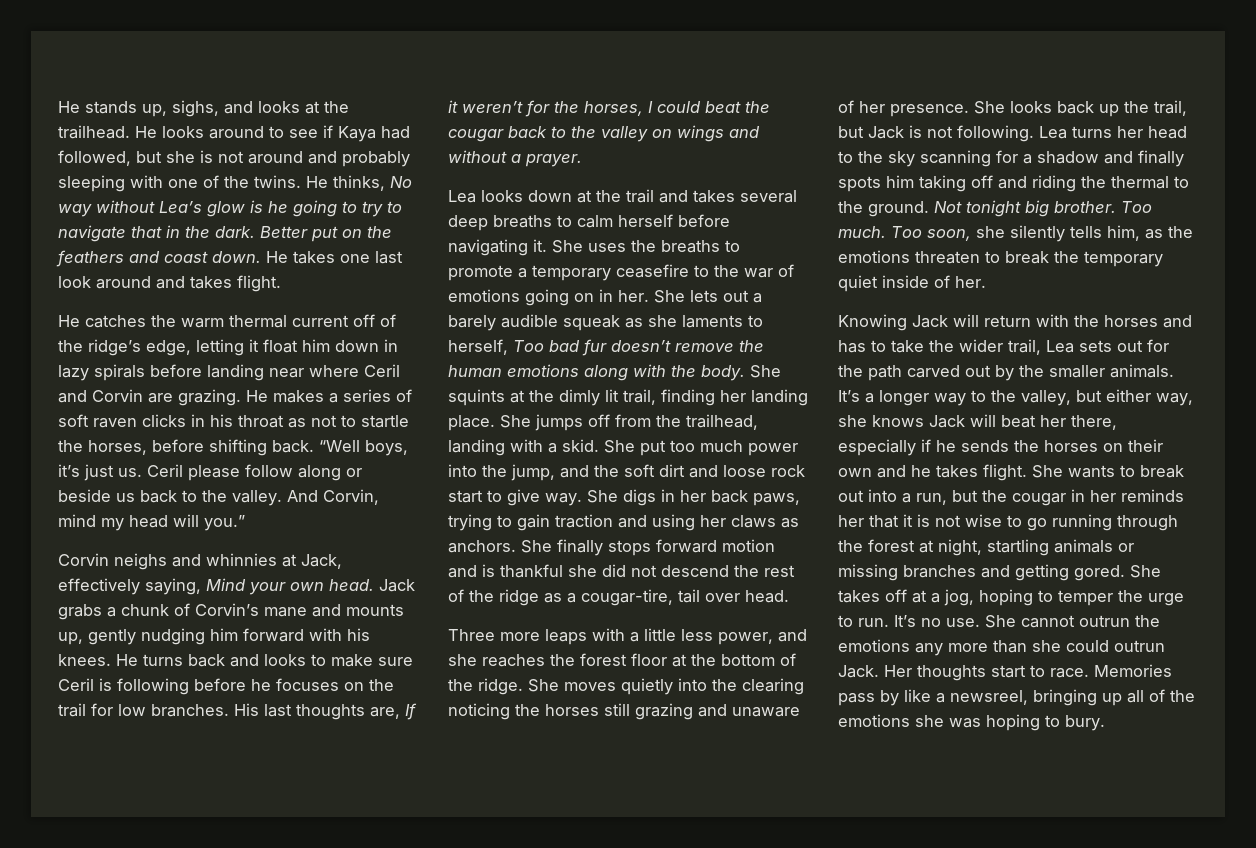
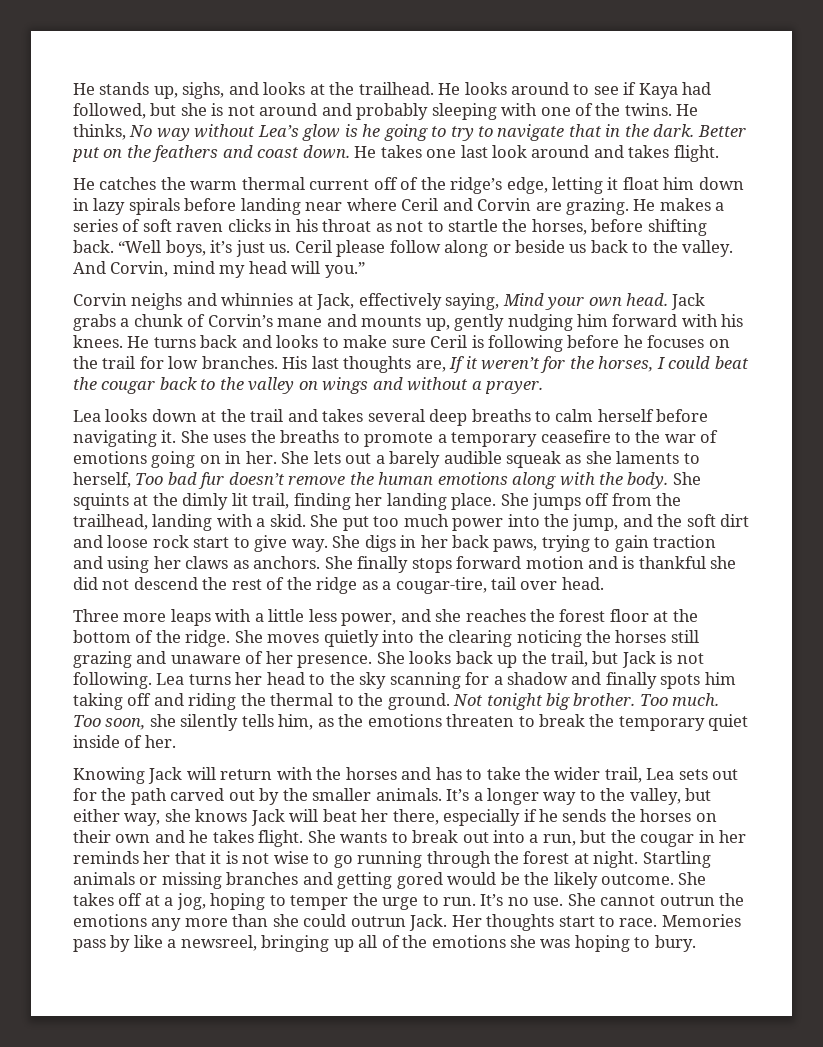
- She wants to break out into a run, but the cougar in her reminds her that it is not wise to go running through the forest at night, startling animals or missing branches and getting gored.
+ She wants to break out into a run, but the cougar in her reminds her that it is not wise to go running through the forest at night. Startling animals or missing branches and getting gored would be the likely outcome.

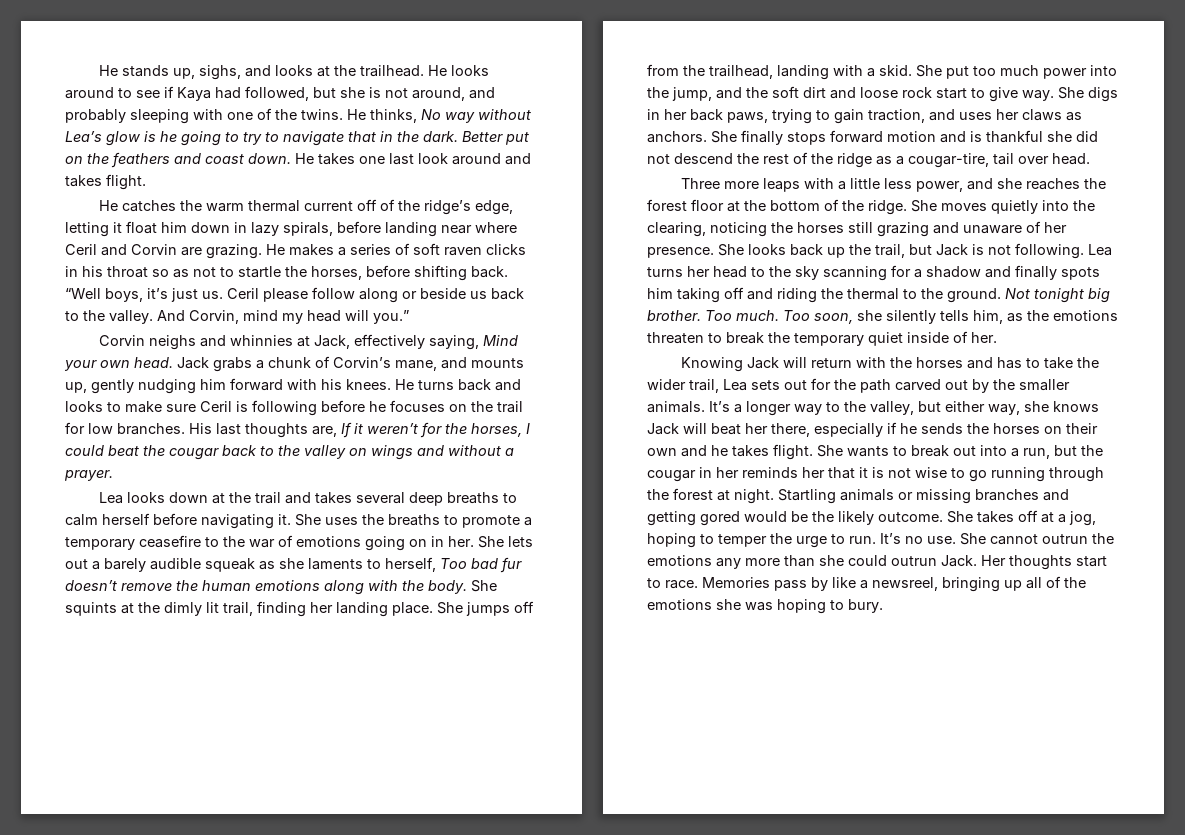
- He looks around to see if Kaya had followed, but she is not around and probably sleeping with one of the twins.
+ He looks around to see if Kaya had followed, but she is not around, and probably sleeping with one of the twins.
- He catches the warm thermal current off of the ridge’s edge, letting it float him down in lazy spirals before landing near where Ceril and Corvin are grazing.
+ He catches the warm thermal current off of the ridge’s edge, letting it float him down in lazy spirals, before landing near where Ceril and Corvin are grazing.
- He makes a series of soft raven clicks in his throat as not to startle the horses, before shifting back.
+ He makes a series of soft raven clicks in his throat so as not to startle the horses, before shifting back.
- Jack grabs a chunk of Corvin’s mane and mounts up, gently nudging him forward with his knees.
+ Jack grabs a chunk of Corvin’s mane, and mounts up, gently nudging him forward with his knees.
- She digs in her back paws, trying to gain traction and using her claws as anchors.
+ She digs in her back paws, trying to gain traction, and uses her claws as anchors.
- She moves quietly into the clearing noticing the horses still grazing and unaware of her presence.
+ She moves quietly into the clearing, noticing the horses still grazing and unaware of her presence.

